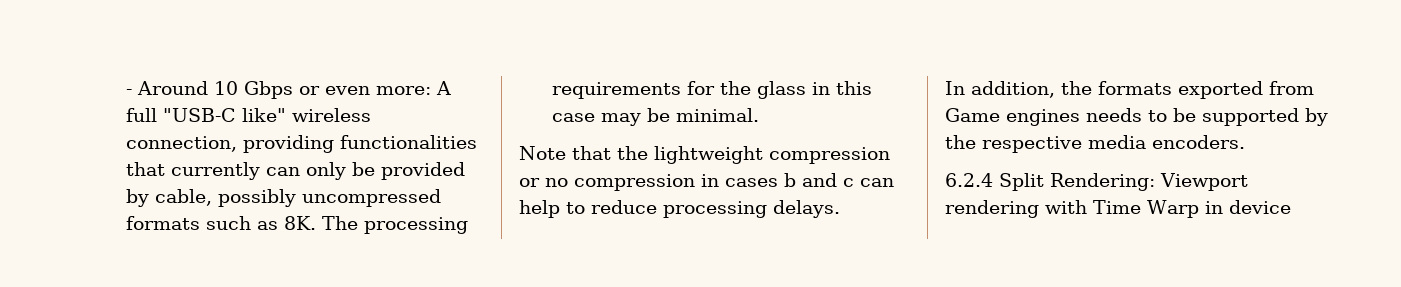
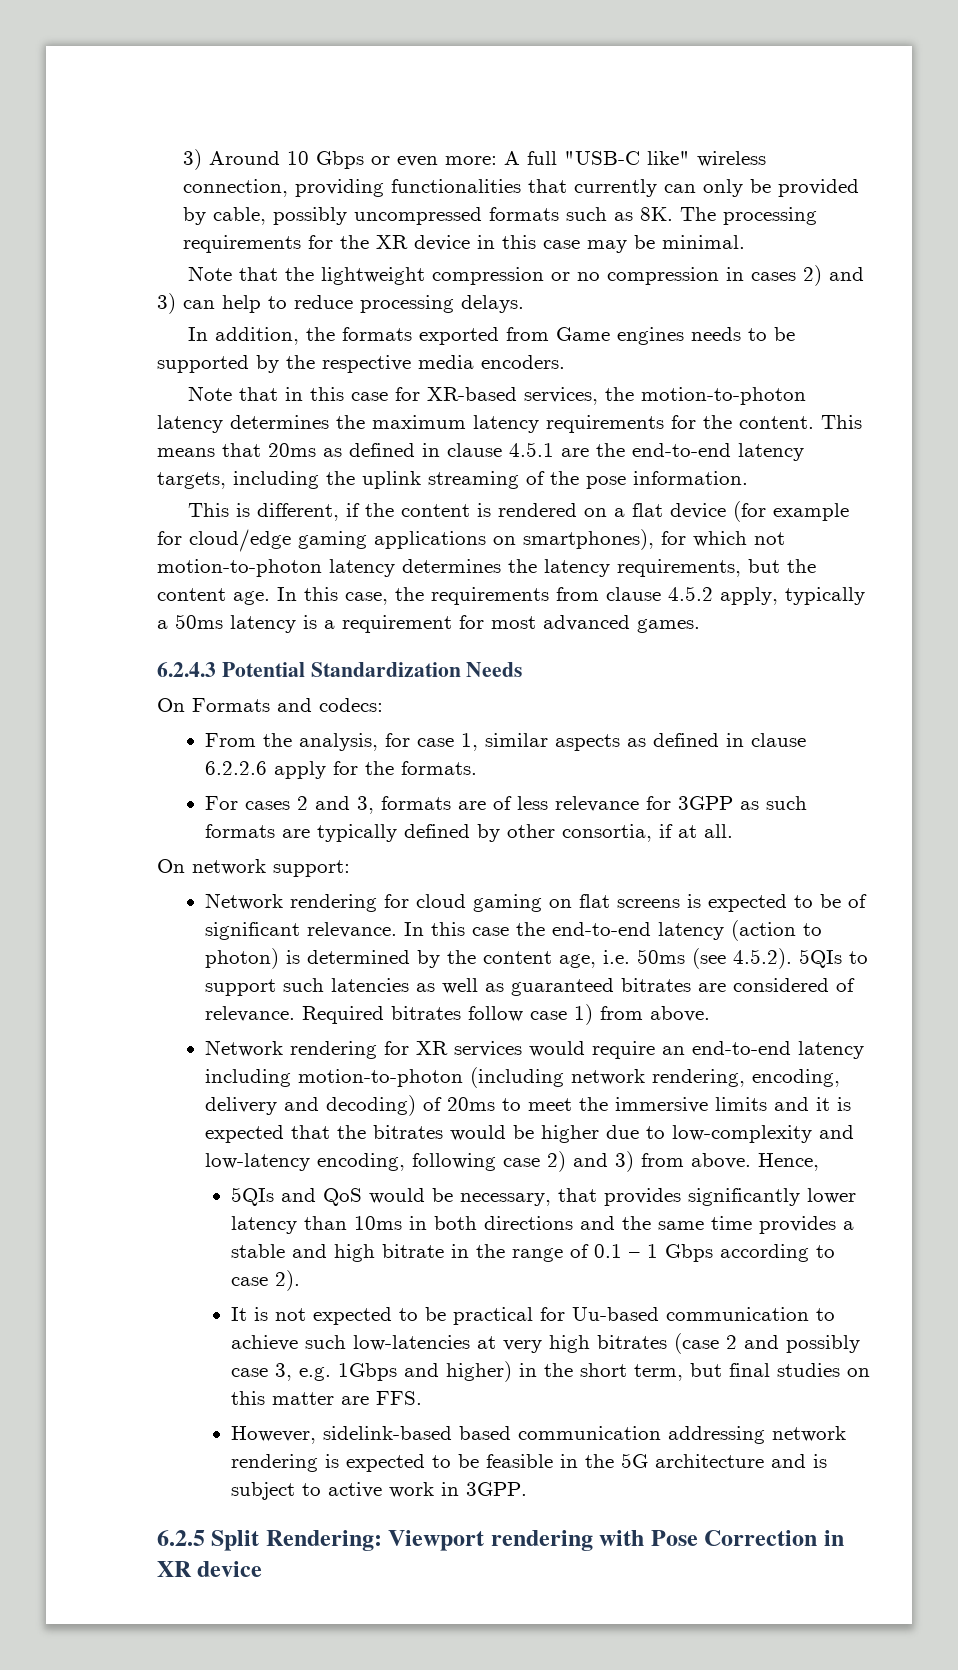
- - Around 10 Gbps or even more: A full "USB-C like" wireless connection, providing functionalities that currently can only be provided by cable, possibly uncompressed formats such as 8K.
+ 3) Around 10 Gbps or even more: A full "USB-C like" wireless connection, providing functionalities that currently can only be provided by cable, possibly uncompressed formats such as 8K.
- The processing requirements for the glass in this case may be minimal.
+ The processing requirements for the XR device in this case may be minimal.
- Note that the lightweight compression or no compression in cases b and c can help to reduce processing delays.
+ Note that the lightweight compression or no compression in cases 2) and 3) can help to reduce processing delays.
- 6.2.4 Split Rendering: Viewport rendering with Time Warp in device
+ Note that in this case for XR-based services, the motion-to-photon latency determines the maximum latency requirements for the content. This means that 20ms as defined in clause 4.5.1 are the end-to-end latency targets, including the uplink streaming of the pose information.
+ This is different, if the content is rendered on a flat device (for example for cloud/edge gaming applications on smartphones), for which not motion-to-photon latency determines the latency requirements, but the content age. In this case, the requirements from clause 4.5.2 apply, typically a 50ms latency is a requirement for most advanced games.
+ 6.2.4.3 Potential Standardization Needs
+ On Formats and codecs:
+ From the analysis, for case 1, similar aspects as defined in clause 6.2.2.6 apply for the formats.
+ For cases 2 and 3, formats are of less relevance for 3GPP as such formats are typically defined by other consortia, if at all.
+ On network support:
+ Network rendering for cloud gaming on flat screens is expected to be of significant relevance. In this case the end-to-end latency (action to photon) is determined by the content age, i.e. 50ms (see 4.5.2). 5QIs to support such latencies as well as guaranteed bitrates are considered of relevance. Required bitrates follow case 1) from above.
+ Network rendering for XR services would require an end-to-end latency including motion-to-photon (including network rendering, encoding, delivery and decoding) of 20ms to meet the immersive limits and it is expected that the bitrates would be higher due to low-complexity and low-latency encoding, following case 2) and 3) from above. Hence,
+ 5QIs and QoS would be necessary, that provides significantly lower latency than 10ms in both directions and the same time provides a stable and high bitrate in the range of 0.1 – 1 Gbps according to case 2).
+ It is not expected to be practical for Uu-based communication to achieve such low-latencies at very high bitrates (case 2 and possibly case 3, e.g. 1Gbps and higher) in the short term, but final studies on this matter are FFS.
+ However, sidelink-based based communication addressing network rendering is expected to be feasible in the 5G architecture and is subject to active work in 3GPP.
+ 6.2.5 Split Rendering: Viewport rendering with Pose Correction in XR device

